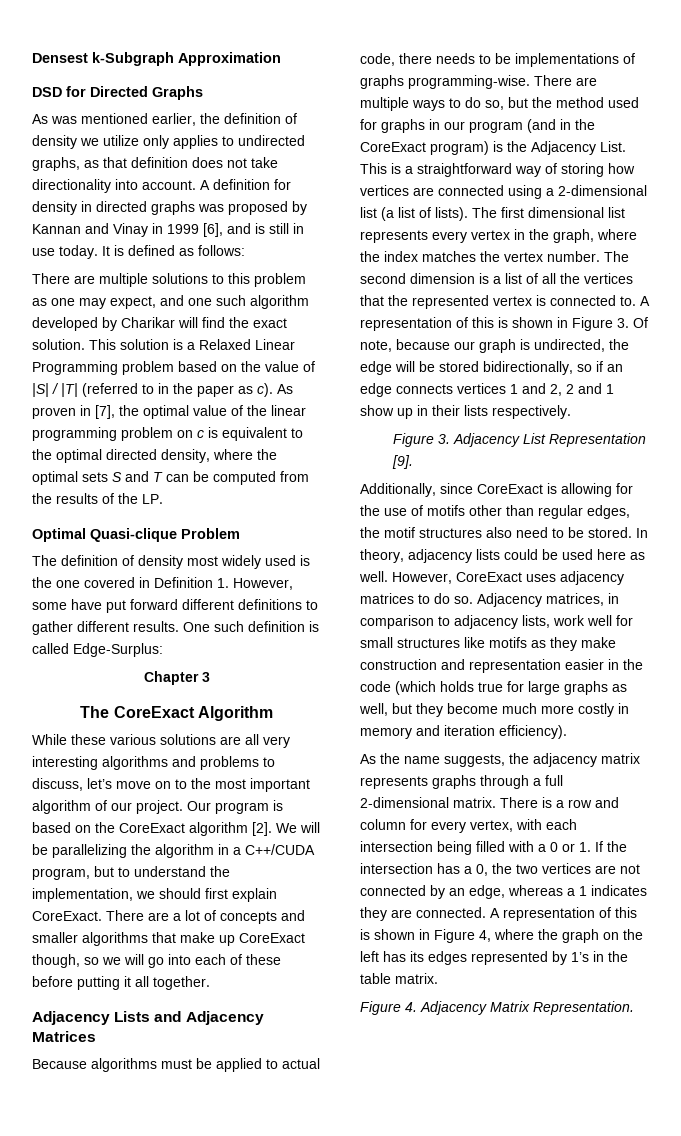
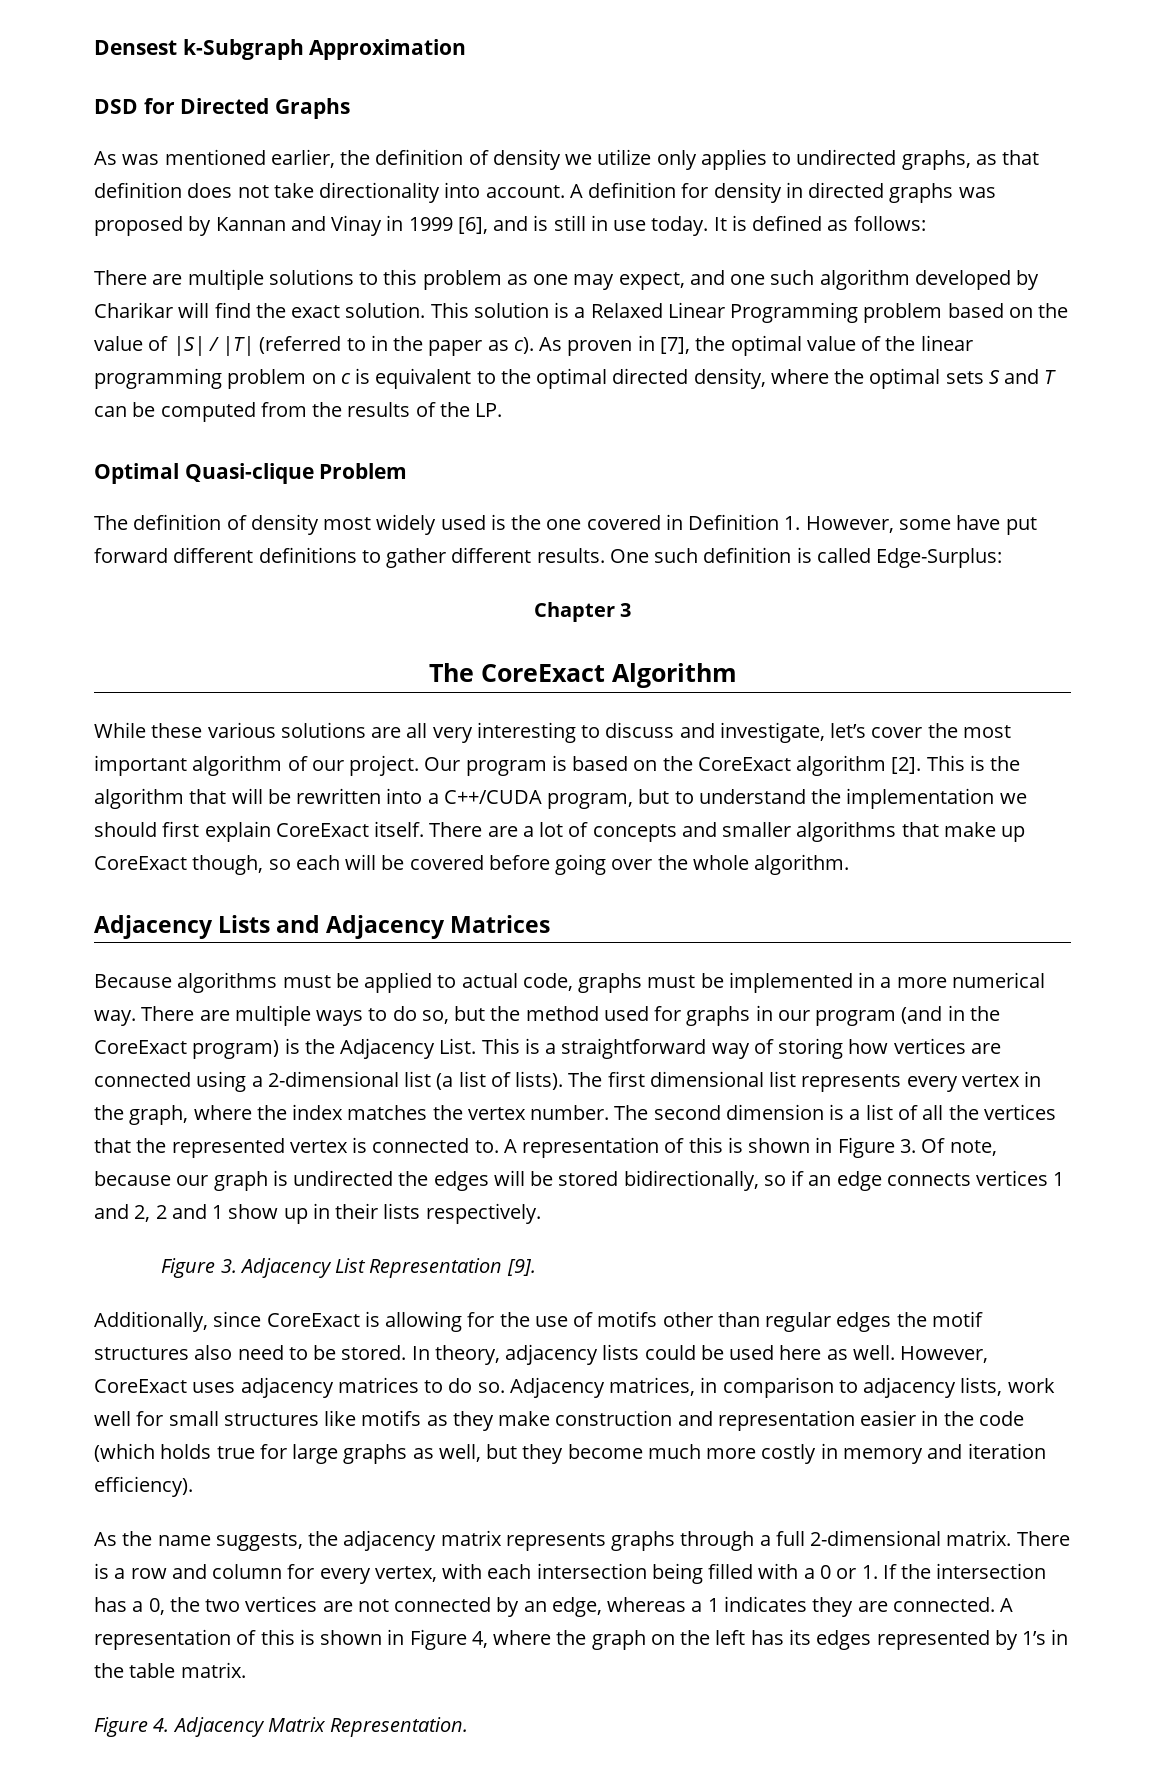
- While these various solutions are all very interesting algorithms and problems to discuss, let’s move on to the most important algorithm of our project.
+ While these various solutions are all very interesting to discuss and investigate, let’s cover the most important algorithm of our project.
- We will be parallelizing the algorithm in a C++/CUDA program, but to understand the implementation, we should first explain CoreExact.
+ This is the algorithm that will be rewritten into a C++/CUDA program, but to understand the implementation we should first explain CoreExact itself.
- There are a lot of concepts and smaller algorithms that make up CoreExact though, so we will go into each of these before putting it all together.
+ There are a lot of concepts and smaller algorithms that make up CoreExact though, so each will be covered before going over the whole algorithm.
- Because algorithms must be applied to actual code, there needs to be implementations of graphs programming-wise.
+ Because algorithms must be applied to actual code, graphs must be implemented in a more numerical way.
- A representation of this is shown in Figure 3. Of note, because our graph is undirected, the edge will be stored bidirectionally, so if an edge connects vertices 1 and 2, 2 and 1 show up in their lists respectively.
+ A representation of this is shown in Figure 3. Of note, because our graph is undirected the edges will be stored bidirectionally, so if an edge connects vertices 1 and 2, 2 and 1 show up in their lists respectively.
- Additionally, since CoreExact is allowing for the use of motifs other than regular edges, the motif structures also need to be stored.
+ Additionally, since CoreExact is allowing for the use of motifs other than regular edges the motif structures also need to be stored.

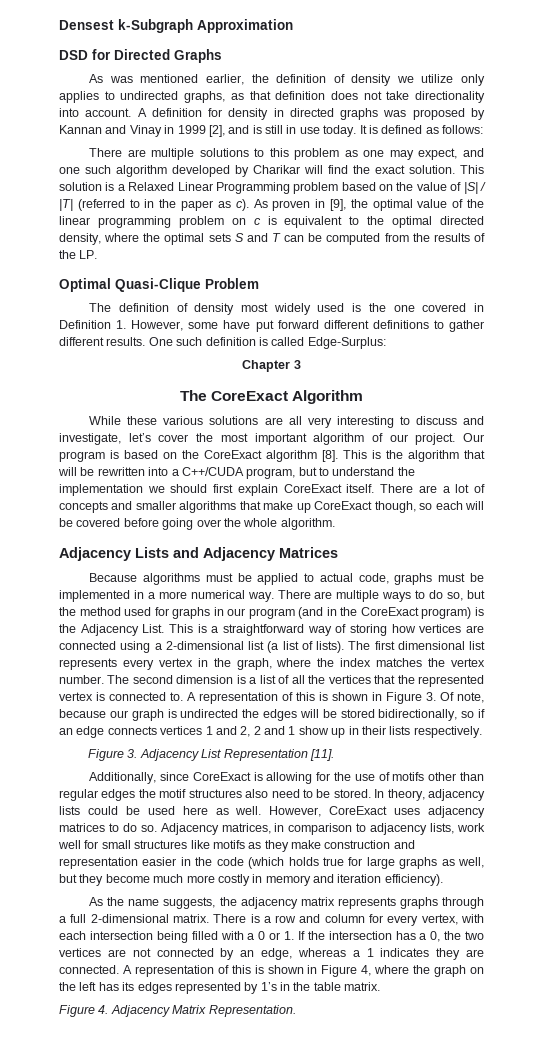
- A definition for density in directed graphs was proposed by Kannan and Vinay in 1999 [6], and is still in use today.
+ A definition for density in directed graphs was proposed by Kannan and Vinay in 1999 [2], and is still in use today.
- As proven in [7], the optimal value of the linear programming problem on c is equivalent to the optimal directed density, where the optimal sets S and T can be computed from the results of the LP.
+ As proven in [9], the optimal value of the linear programming problem on c is equivalent to the optimal directed density, where the optimal sets S and T can be computed from the results of the LP.
- Optimal Quasi-clique Problem
+ Optimal Quasi-Clique Problem
- Our program is based on the CoreExact algorithm [2].
+ Our program is based on the CoreExact algorithm [8].
- Figure 3. Adjacency List Representation [9].
+ Figure 3. Adjacency List Representation [11].

